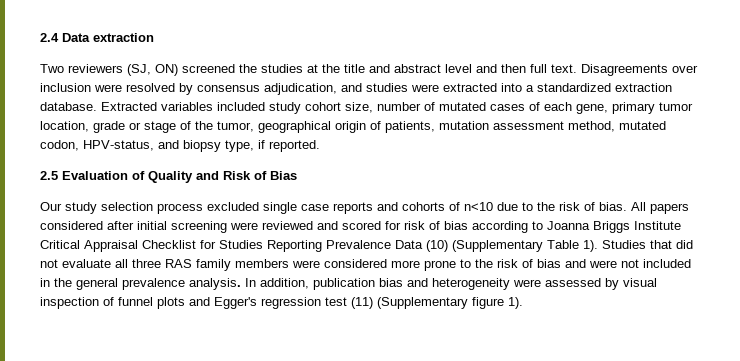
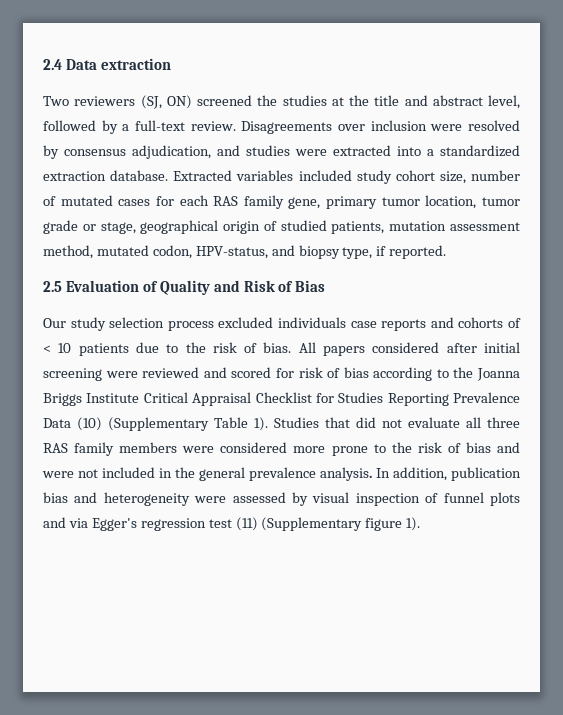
- Two reviewers (SJ, ON) screened the studies at the title and abstract level and then full text.
+ Two reviewers (SJ, ON) screened the studies at the title and abstract level, followed by a full-text review.
- Extracted variables included study cohort size, number of mutated cases of each gene, primary tumor location, grade or stage of the tumor, geographical origin of patients, mutation assessment method, mutated codon, HPV-status, and biopsy type, if reported.
+ Extracted variables included study cohort size, number of mutated cases for each RAS family gene, primary tumor location, tumor grade or stage, geographical origin of studied patients, mutation assessment method, mutated codon, HPV-status, and biopsy type, if reported.
- Our study selection process excluded single case reports and cohorts of n<10 due to the risk of bias.
+ Our study selection process excluded individuals case reports and cohorts of < 10 patients due to the risk of bias.
- All papers considered after initial screening were reviewed and scored for risk of bias according to Joanna Briggs Institute Critical Appraisal Checklist for Studies Reporting Prevalence Data (10) (Supplementary Table 1).
+ All papers considered after initial screening were reviewed and scored for risk of bias according to the Joanna Briggs Institute Critical Appraisal Checklist for Studies Reporting Prevalence Data (10) (Supplementary Table 1).
- In addition, publication bias and heterogeneity were assessed by visual inspection of funnel plots and Egger's regression test (11) (Supplementary figure 1).
+ In addition, publication bias and heterogeneity were assessed by visual inspection of funnel plots and via Egger's regression test (11) (Supplementary figure 1).

